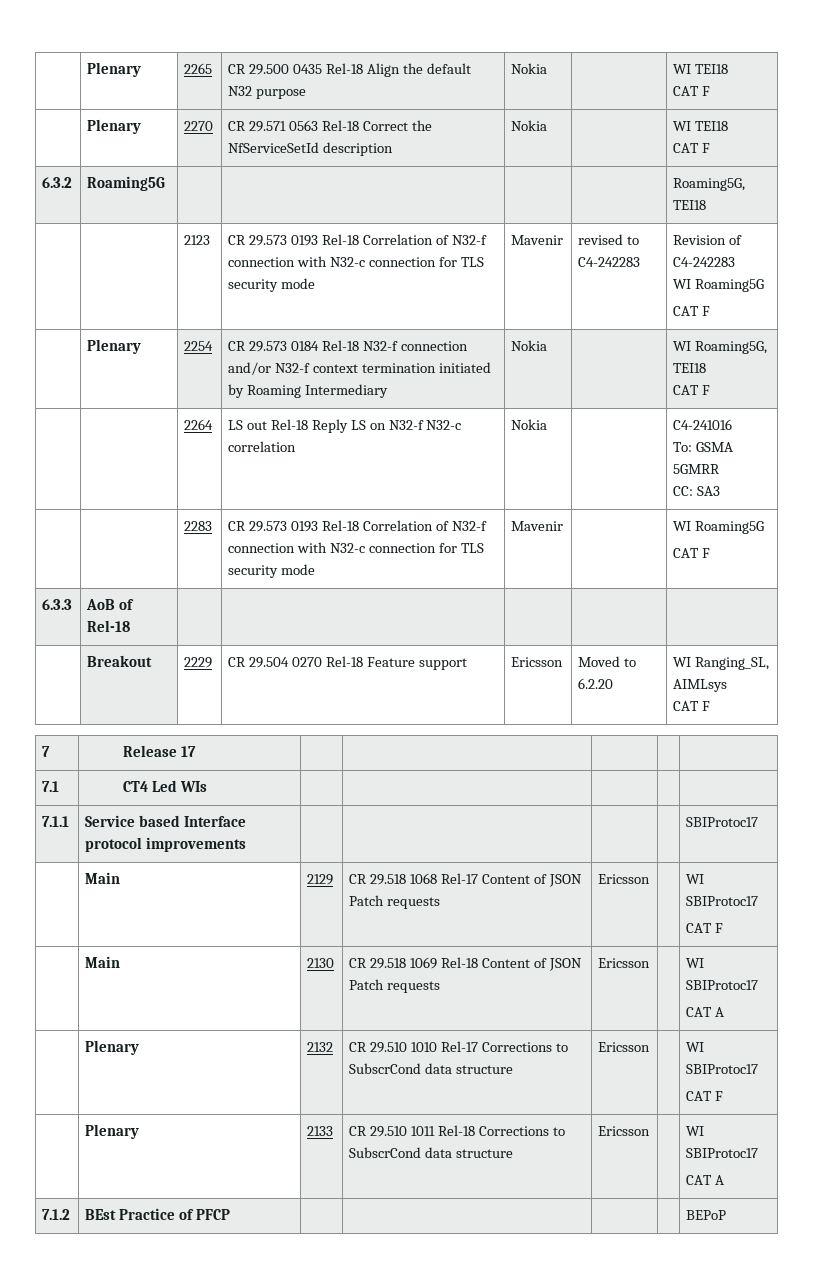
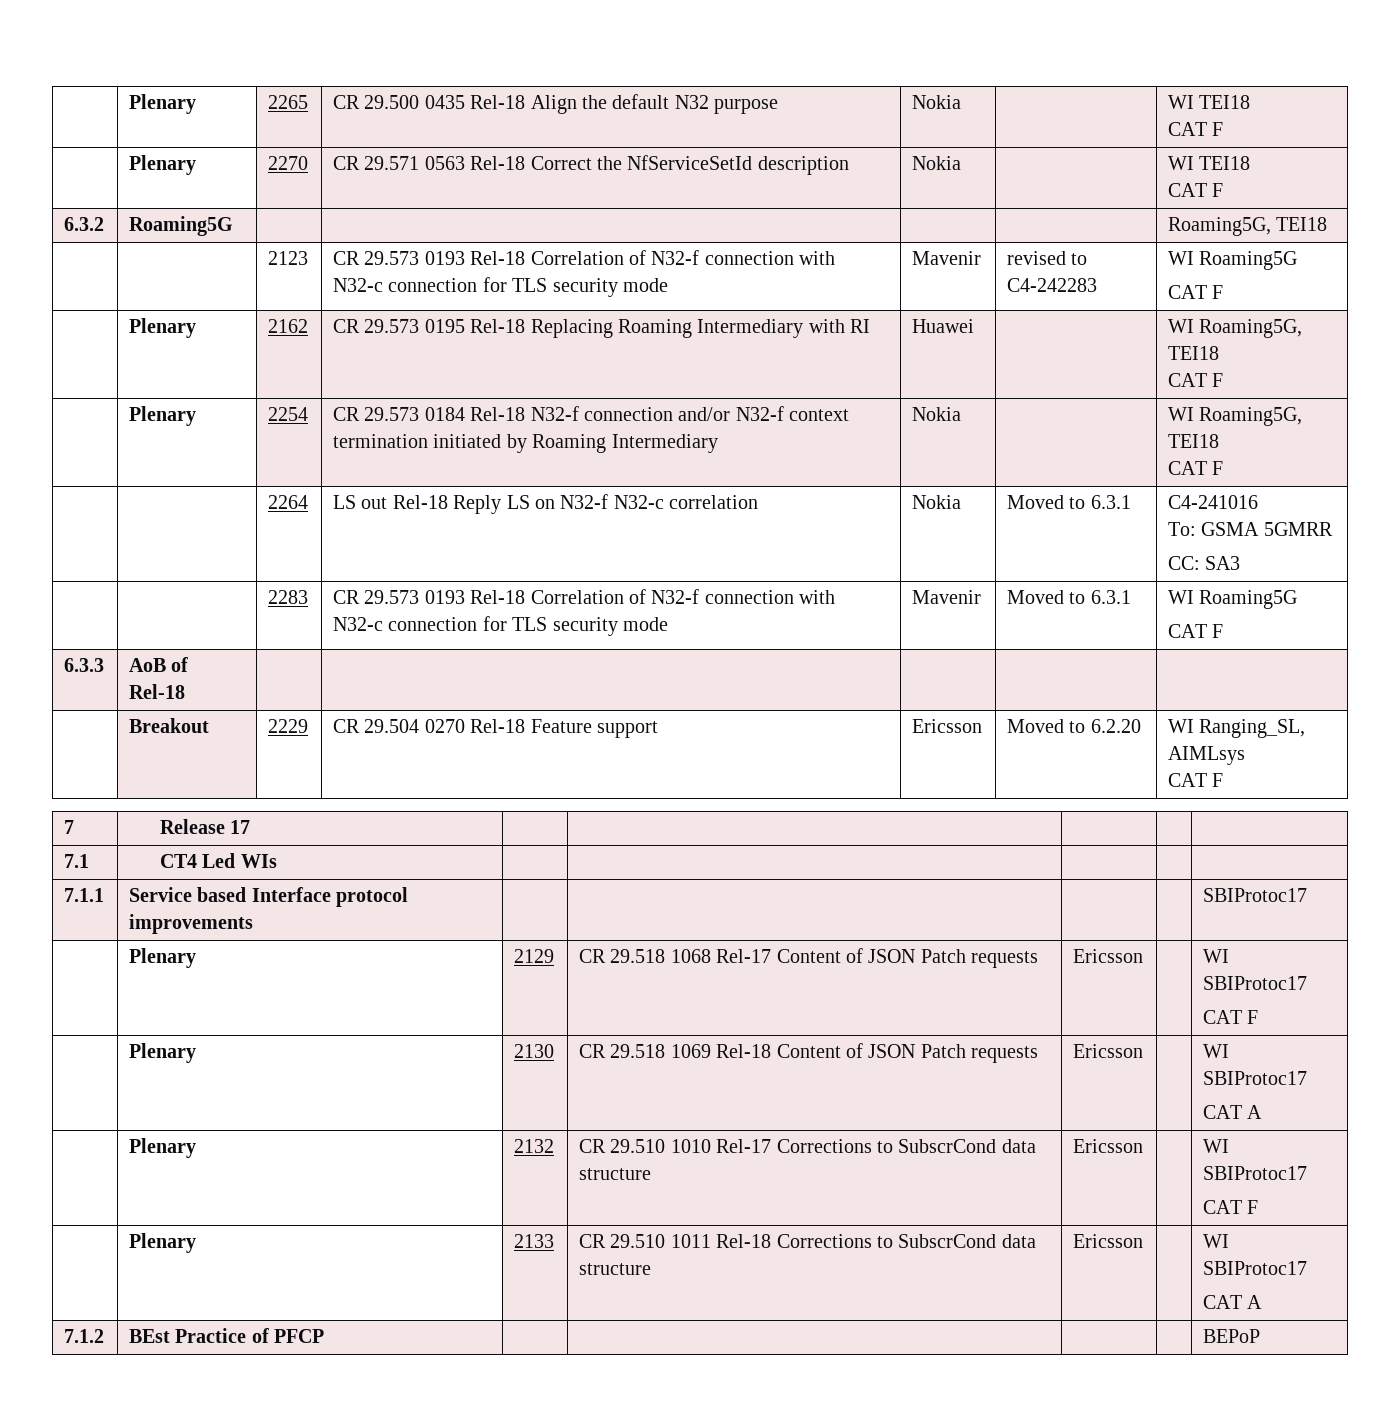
- | | 2123 | CR 29.573 0193 Rel-18 Correlation of N32-f connection with N32-c connection for TLS security mode | Mavenir | revised to C4-242283 | Revision of C4-242283
- WI Roaming5G
+ | | 2123 | CR 29.573 0193 Rel-18 Correlation of N32-f connection with N32-c connection for TLS security mode | Mavenir | revised to C4-242283 | WI Roaming5G
+ CAT F
+ | Plenary | 2162 | CR 29.573 0195 Rel-18 Replacing Roaming Intermediary with RI | Huawei | | WI Roaming5G, TEI18
- | | 2264 | LS out Rel-18 Reply LS on N32-f N32-c correlation | Nokia | | C4-241016
+ | | 2264 | LS out Rel-18 Reply LS on N32-f N32-c correlation | Nokia | Moved to 6.3.1 | C4-241016
- | | 2283 | CR 29.573 0193 Rel-18 Correlation of N32-f connection with N32-c connection for TLS security mode | Mavenir | | WI Roaming5G
+ | | 2283 | CR 29.573 0193 Rel-18 Correlation of N32-f connection with N32-c connection for TLS security mode | Mavenir | Moved to 6.3.1 | WI Roaming5G
- | Main | 2129 | CR 29.518 1068 Rel-17 Content of JSON Patch requests | Ericsson | | WI SBIProtoc17
+ | Plenary | 2129 | CR 29.518 1068 Rel-17 Content of JSON Patch requests | Ericsson | | WI SBIProtoc17
- | Main | 2130 | CR 29.518 1069 Rel-18 Content of JSON Patch requests | Ericsson | | WI SBIProtoc17
+ | Plenary | 2130 | CR 29.518 1069 Rel-18 Content of JSON Patch requests | Ericsson | | WI SBIProtoc17

